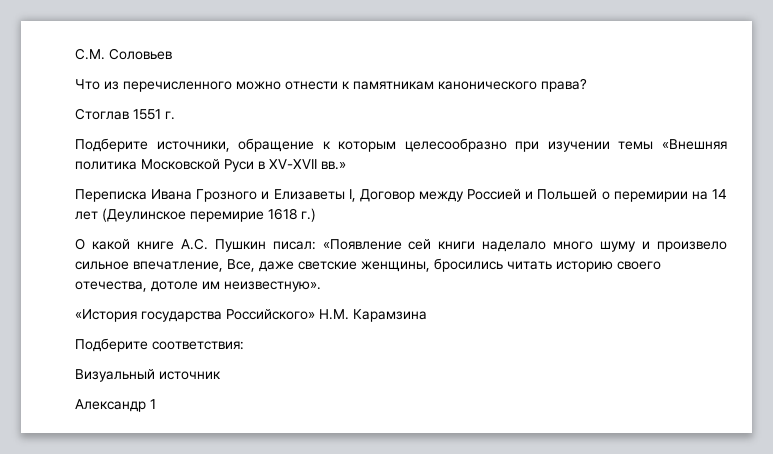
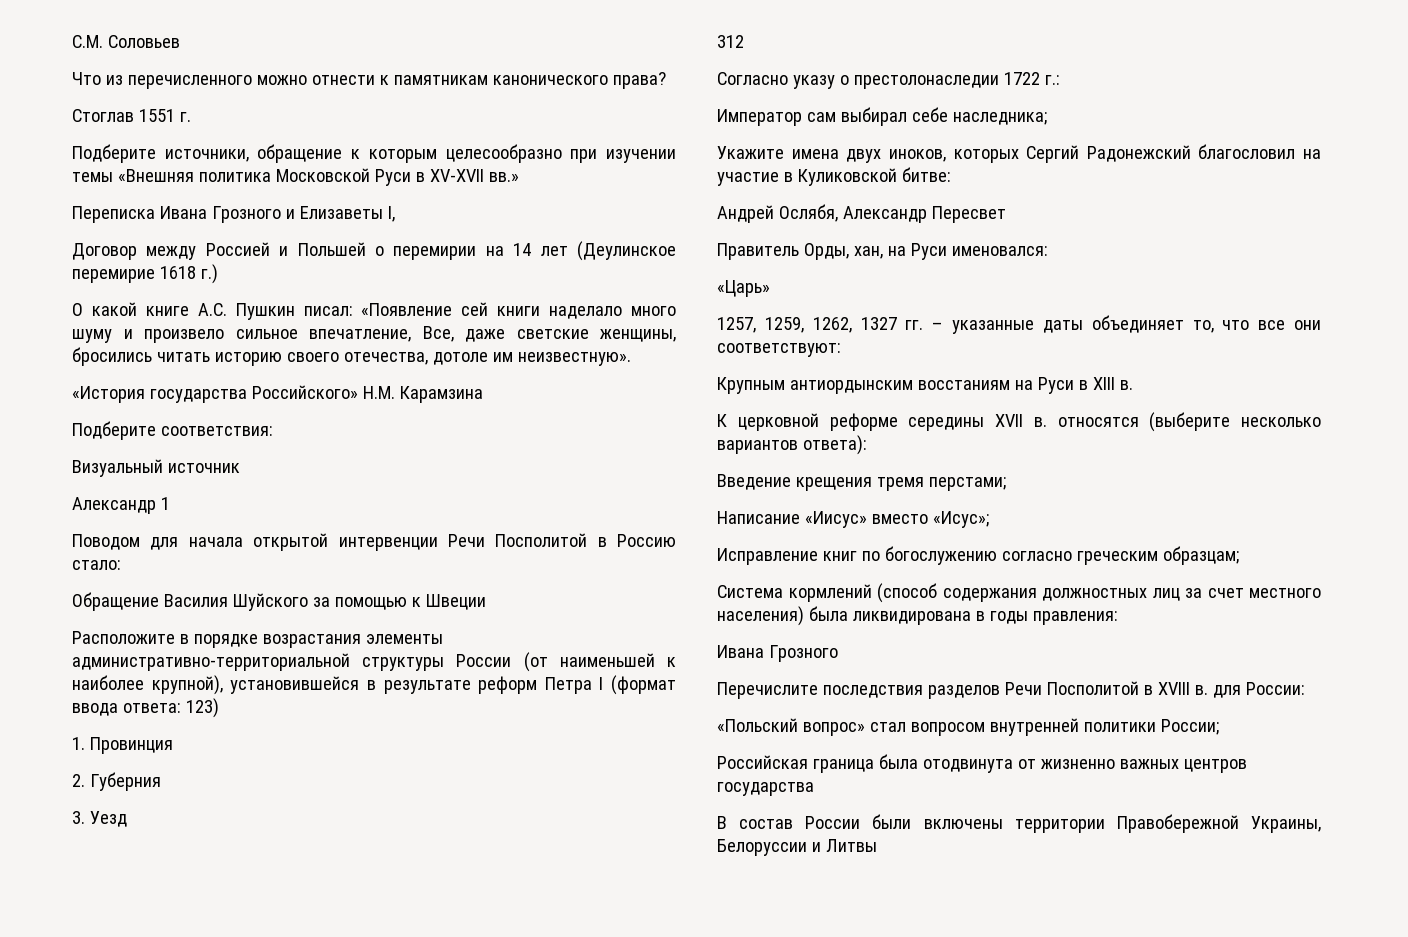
- Переписка Ивана Грозного и Елизаветы I, Договор между Россией и Польшей о перемирии на 14 лет (Деулинское перемирие 1618 г.)
+ Переписка Ивана Грозного и Елизаветы I,
+ Договор между Россией и Польшей о перемирии на 14 лет (Деулинское перемирие 1618 г.)
+ Поводом для начала открытой интервенции Речи Посполитой в Россию стало:
+ Обращение Василия Шуйского за помощью к Швеции
+ Расположите в порядке возрастания элементы административно-территориальной структуры России (от наименьшей к наиболее крупной), установившейся в результате реформ Петра I (формат ввода ответа: 123)
+ 1. Провинция
+ 2. Губерния
+ 3. Уезд
+ 312
+ Согласно указу о престолонаследии 1722 г.:
+ Император сам выбирал себе наследника;
+ Укажите имена двух иноков, которых Сергий Радонежский благословил на участие в Куликовской битве:
+ Андрей Ослябя, Александр Пересвет
+ Правитель Орды, хан, на Руси именовался:
+ «Царь»
+ 1257, 1259, 1262, 1327 гг. – указанные даты объединяет то, что все они соответствуют:
+ Крупным антиордынским восстаниям на Руси в XIII в.
+ К церковной реформе середины XVII в. относятся (выберите несколько вариантов ответа):
+ Введение крещения тремя перстами;
+ Написание «Иисус» вместо «Исус»;
+ Исправление книг по богослужению согласно греческим образцам;
+ Система кормлений (способ содержания должностных лиц за счет местного населения) была ликвидирована в годы правления:
+ Ивана Грозного
+ Перечислите последствия разделов Речи Посполитой в XVIII в. для России:
+ «Польский вопрос» стал вопросом внутренней политики России;
+ Российская граница была отодвинута от жизненно важных центров государства
+ В состав России были включены территории Правобережной Украины, Белоруссии и Литвы

